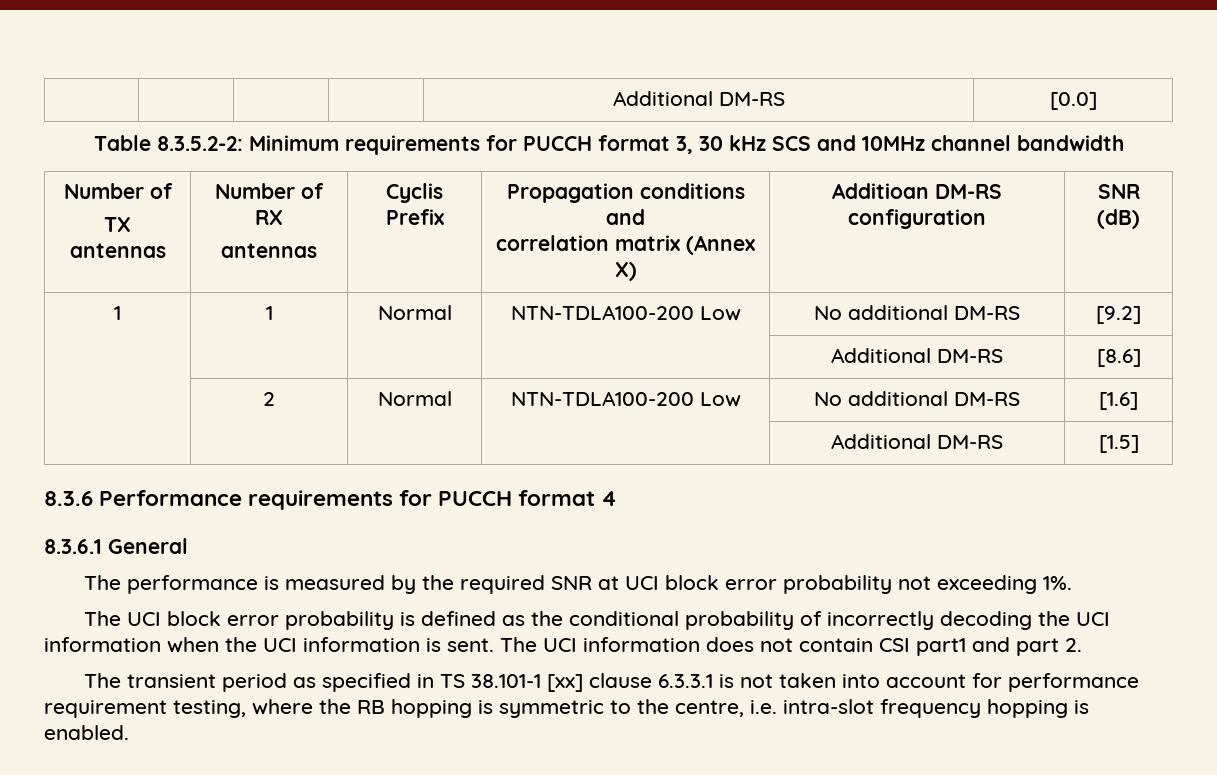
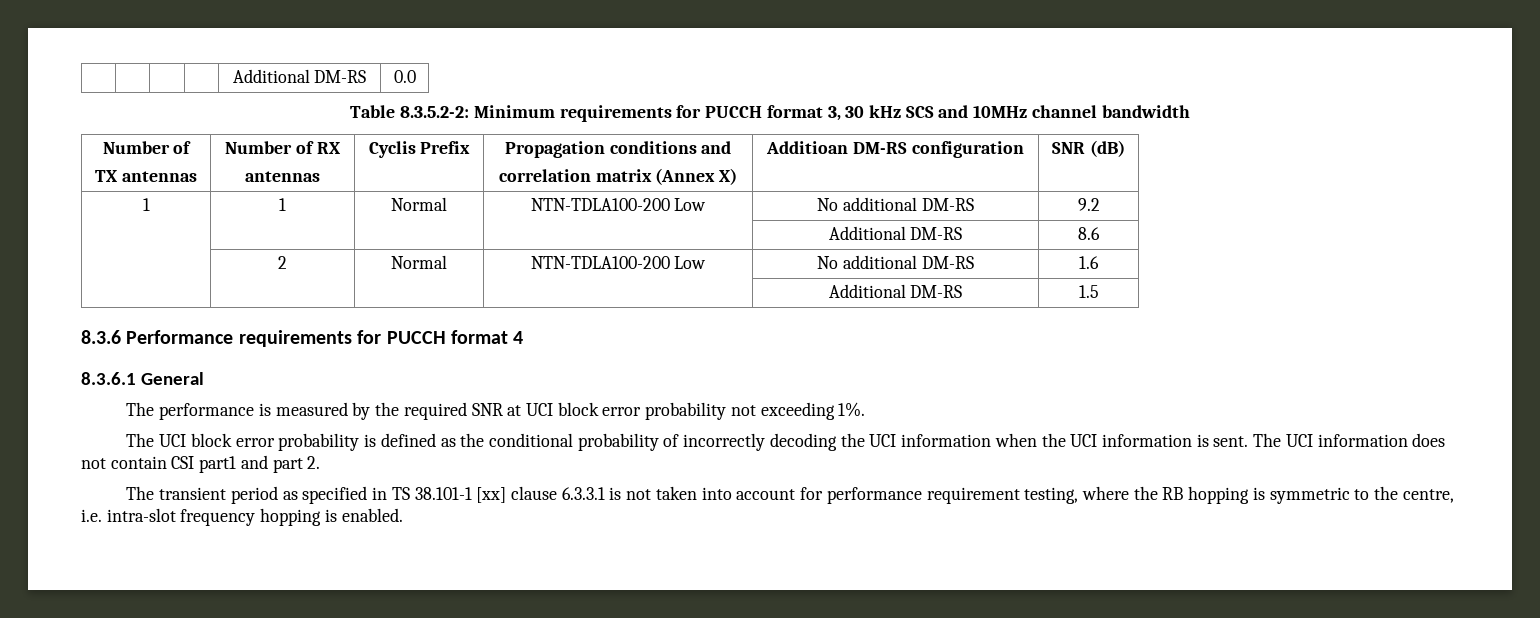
- | | | | Additional DM-RS | [0.0]
+ | | | | Additional DM-RS | 0.0
- 1 | 1 | Normal | NTN-TDLA100-200 Low | No additional DM-RS | [9.2]
- | | | | Additional DM-RS | [8.6]
+ 1 | 1 | Normal | NTN-TDLA100-200 Low | No additional DM-RS | 9.2
+ | | | | Additional DM-RS | 8.6
- | 2 | Normal | NTN-TDLA100-200 Low | No additional DM-RS | [1.6]
- | | | | Additional DM-RS | [1.5]
+ | 2 | Normal | NTN-TDLA100-200 Low | No additional DM-RS | 1.6
+ | | | | Additional DM-RS | 1.5

